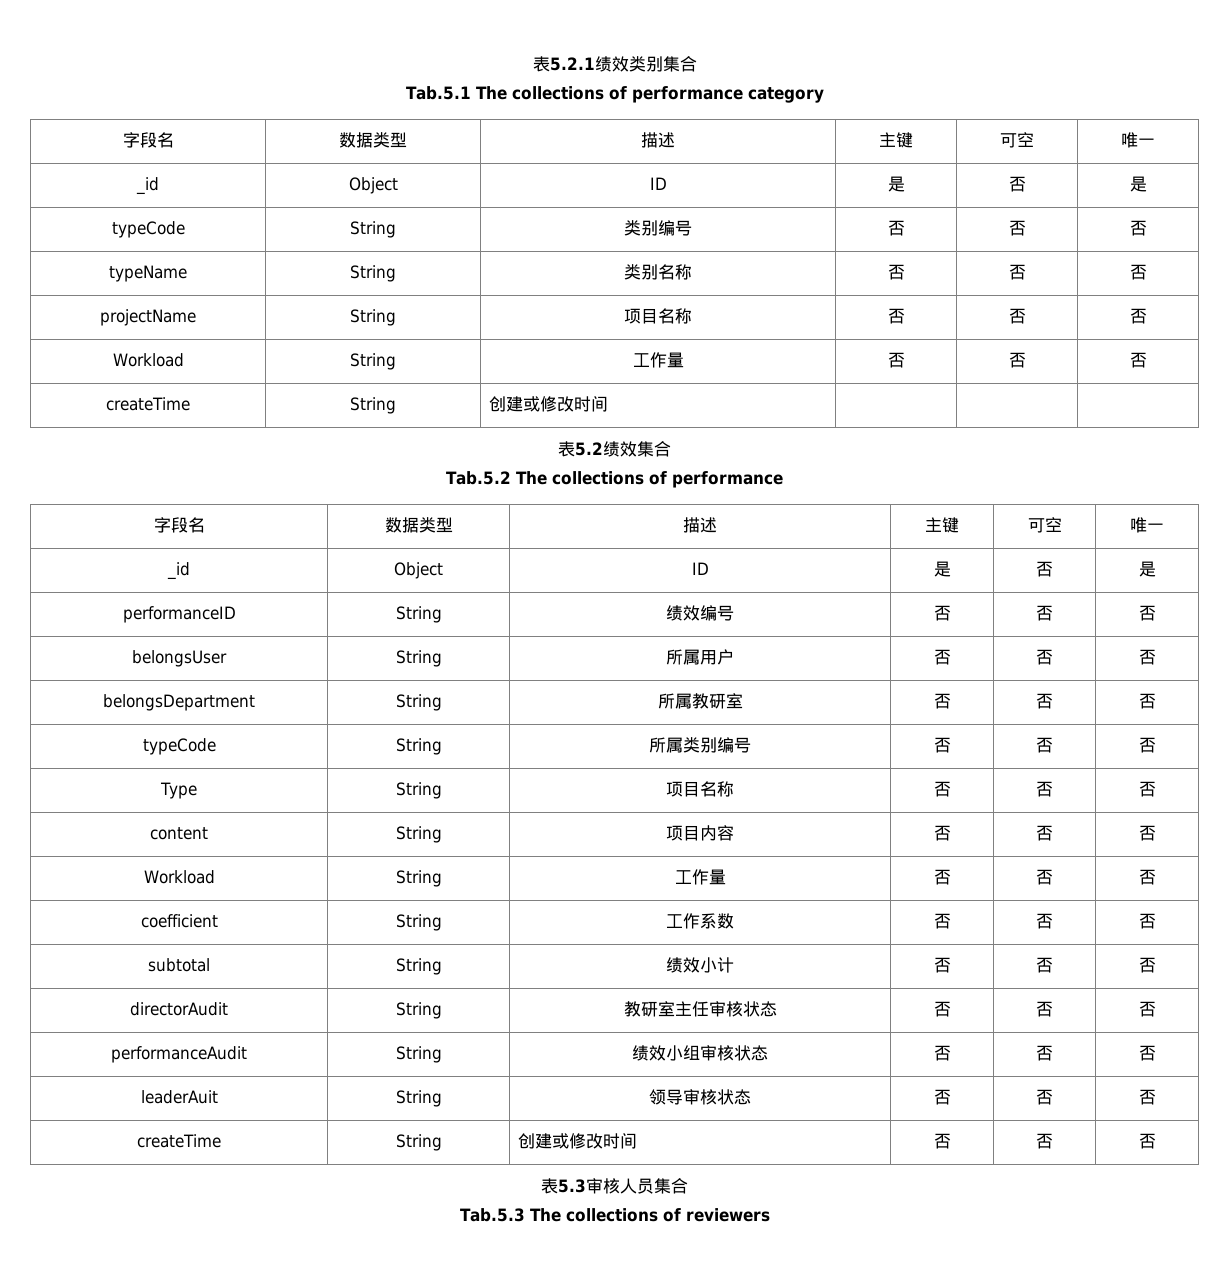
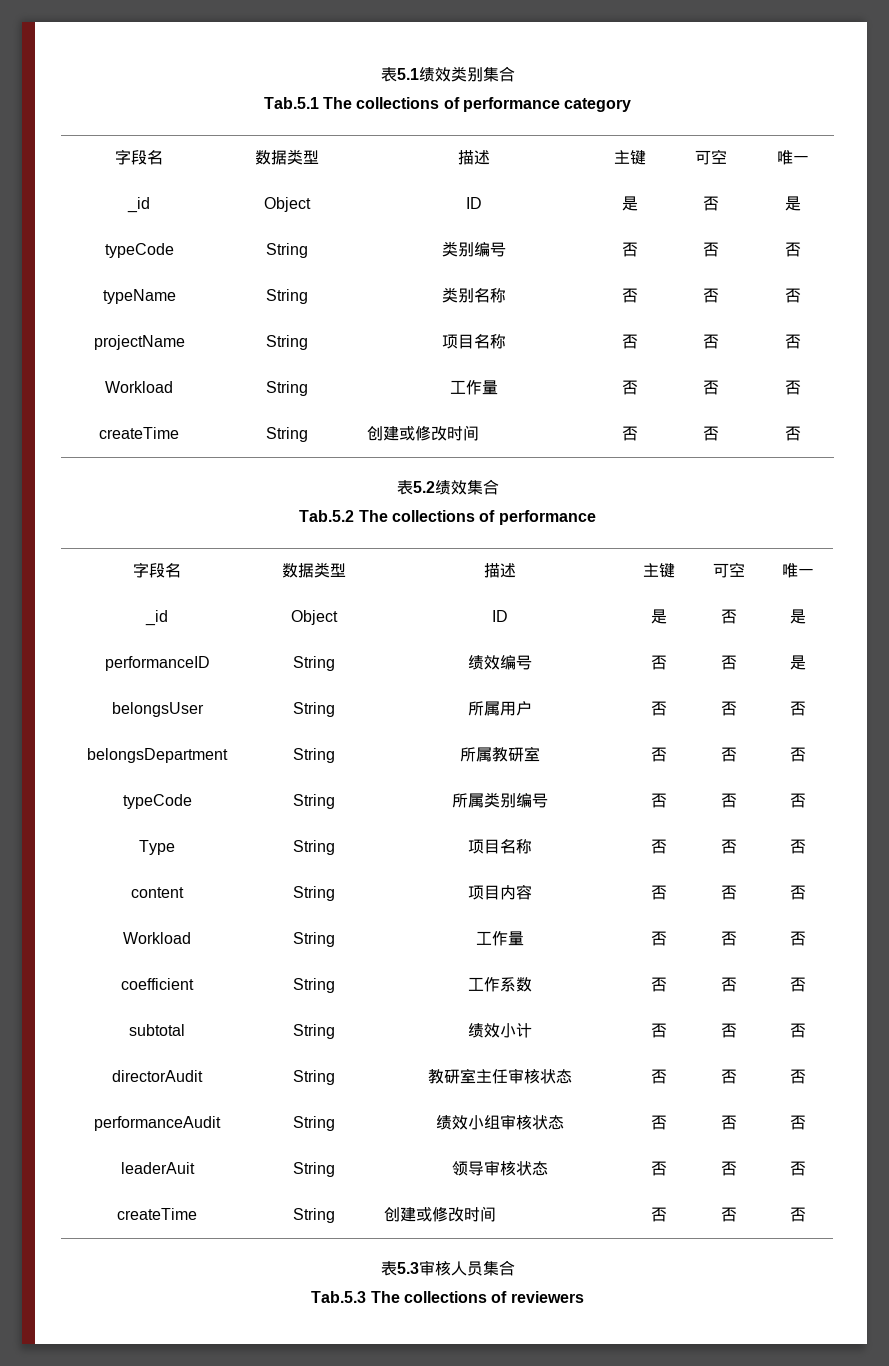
- 表5.2.1绩效类别集合
+ 表5.1绩效类别集合
  projectName | String | 项目名称 | 否 | 否 | 否
  Workload | String | 工作量 | 否 | 否 | 否
- createTime | String | 创建或修改时间 | | |
+ createTime | String | 创建或修改时间 | 否 | 否 | 否
- performanceID | String | 绩效编号 | 否 | 否 | 否
+ performanceID | String | 绩效编号 | 否 | 否 | 是

